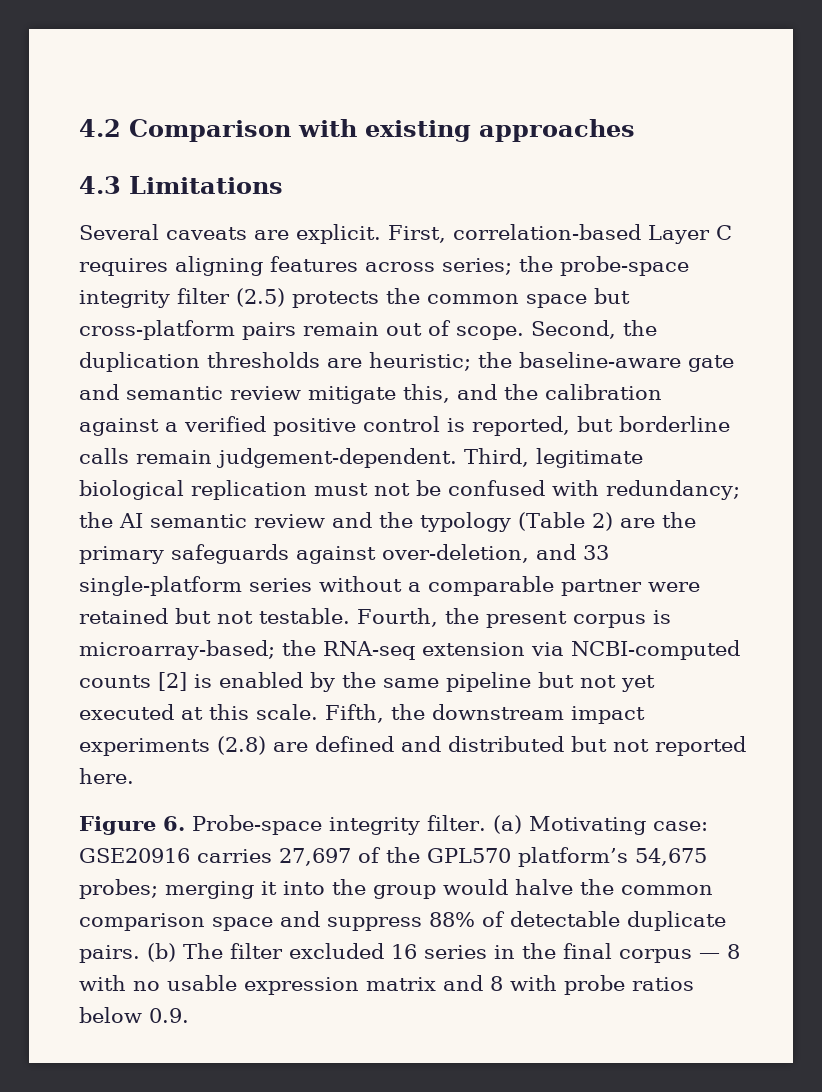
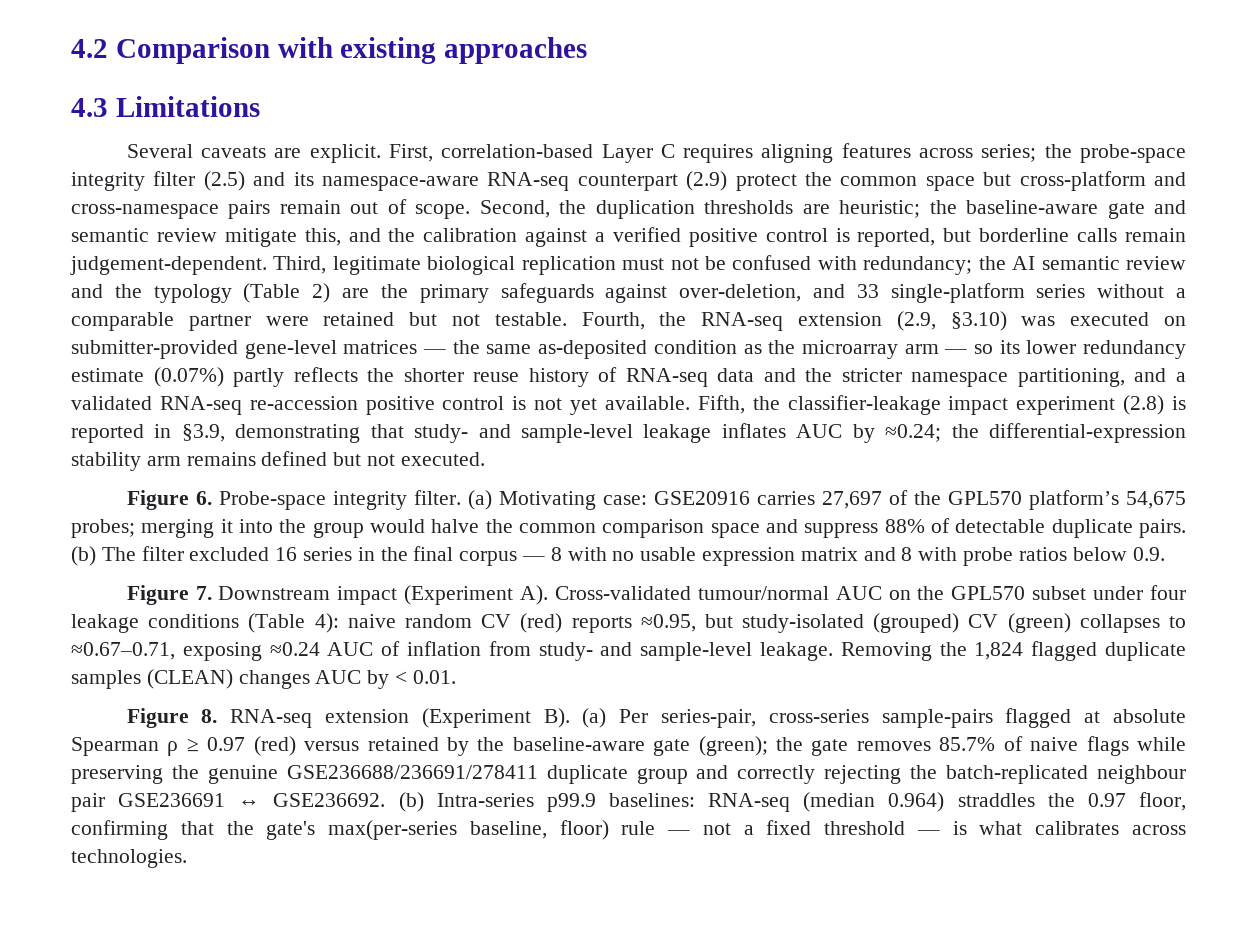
- First, correlation-based Layer C requires aligning features across series; the probe-space integrity filter (2.5) protects the common space but cross-platform pairs remain out of scope.
+ First, correlation-based Layer C requires aligning features across series; the probe-space integrity filter (2.5) and its namespace-aware RNA-seq counterpart (2.9) protect the common space but cross-platform and cross-namespace pairs remain out of scope.
- Fourth, the present corpus is microarray-based; the RNA-seq extension via NCBI-computed counts [2] is enabled by the same pipeline but not yet executed at this scale. Fifth, the downstream impact experiments (2.8) are defined and distributed but not reported here.
+ Fourth, the RNA-seq extension (2.9, §3.10) was executed on submitter-provided gene-level matrices — the same as-deposited condition as the microarray arm — so its lower redundancy estimate (0.07%) partly reflects the shorter reuse history of RNA-seq data and the stricter namespace partitioning, and a validated RNA-seq re-accession positive control is not yet available. Fifth, the classifier-leakage impact experiment (2.8) is reported in §3.9, demonstrating that study- and sample-level leakage inflates AUC by ≈0.24; the differential-expression stability arm remains defined but not executed.
+ Figure 7. Downstream impact (Experiment A). Cross-validated tumour/normal AUC on the GPL570 subset under four leakage conditions (Table 4): naive random CV (red) reports ≈0.95, but study-isolated (grouped) CV (green) collapses to ≈0.67–0.71, exposing ≈0.24 AUC of inflation from study- and sample-level leakage. Removing the 1,824 flagged duplicate samples (CLEAN) changes AUC by < 0.01.
+ Figure 8. RNA-seq extension (Experiment B). (a) Per series-pair, cross-series sample-pairs flagged at absolute Spearman ρ ≥ 0.97 (red) versus retained by the baseline-aware gate (green); the gate removes 85.7% of naive flags while preserving the genuine GSE236688/236691/278411 duplicate group and correctly rejecting the batch-replicated neighbour pair GSE236691 ↔ GSE236692. (b) Intra-series p99.9 baselines: RNA-seq (median 0.964) straddles the 0.97 floor, confirming that the gate's max(per-series baseline, floor) rule — not a fixed threshold — is what calibrates across technologies.

